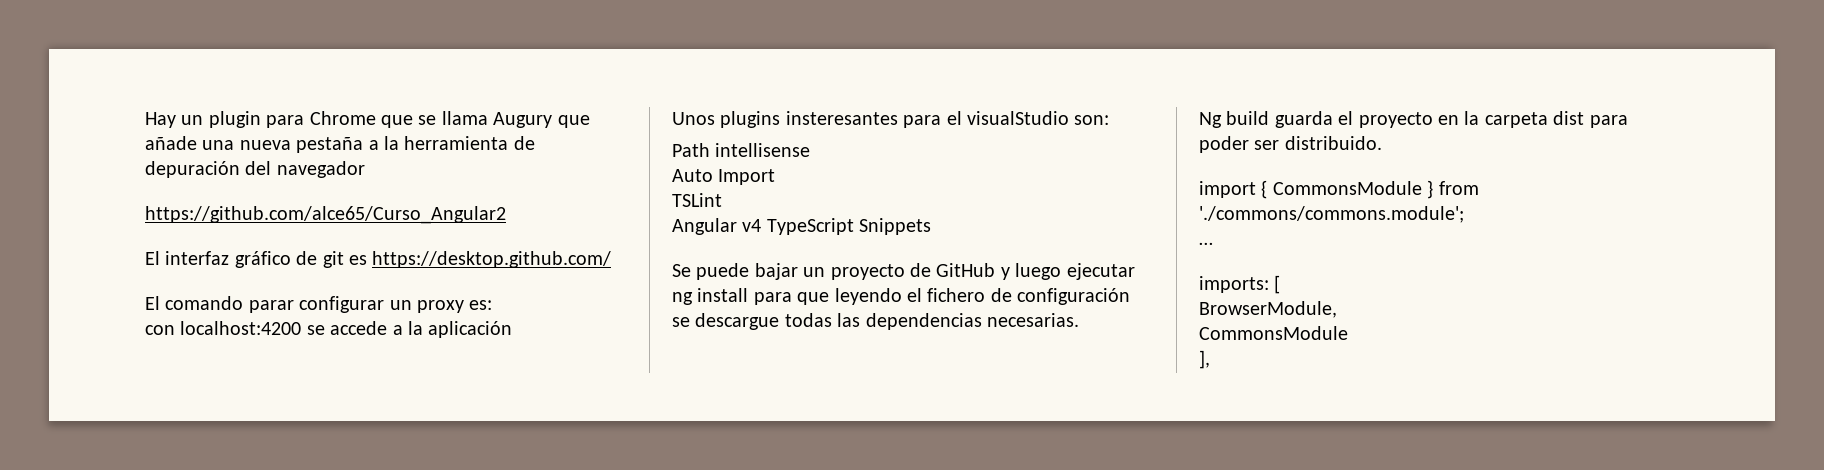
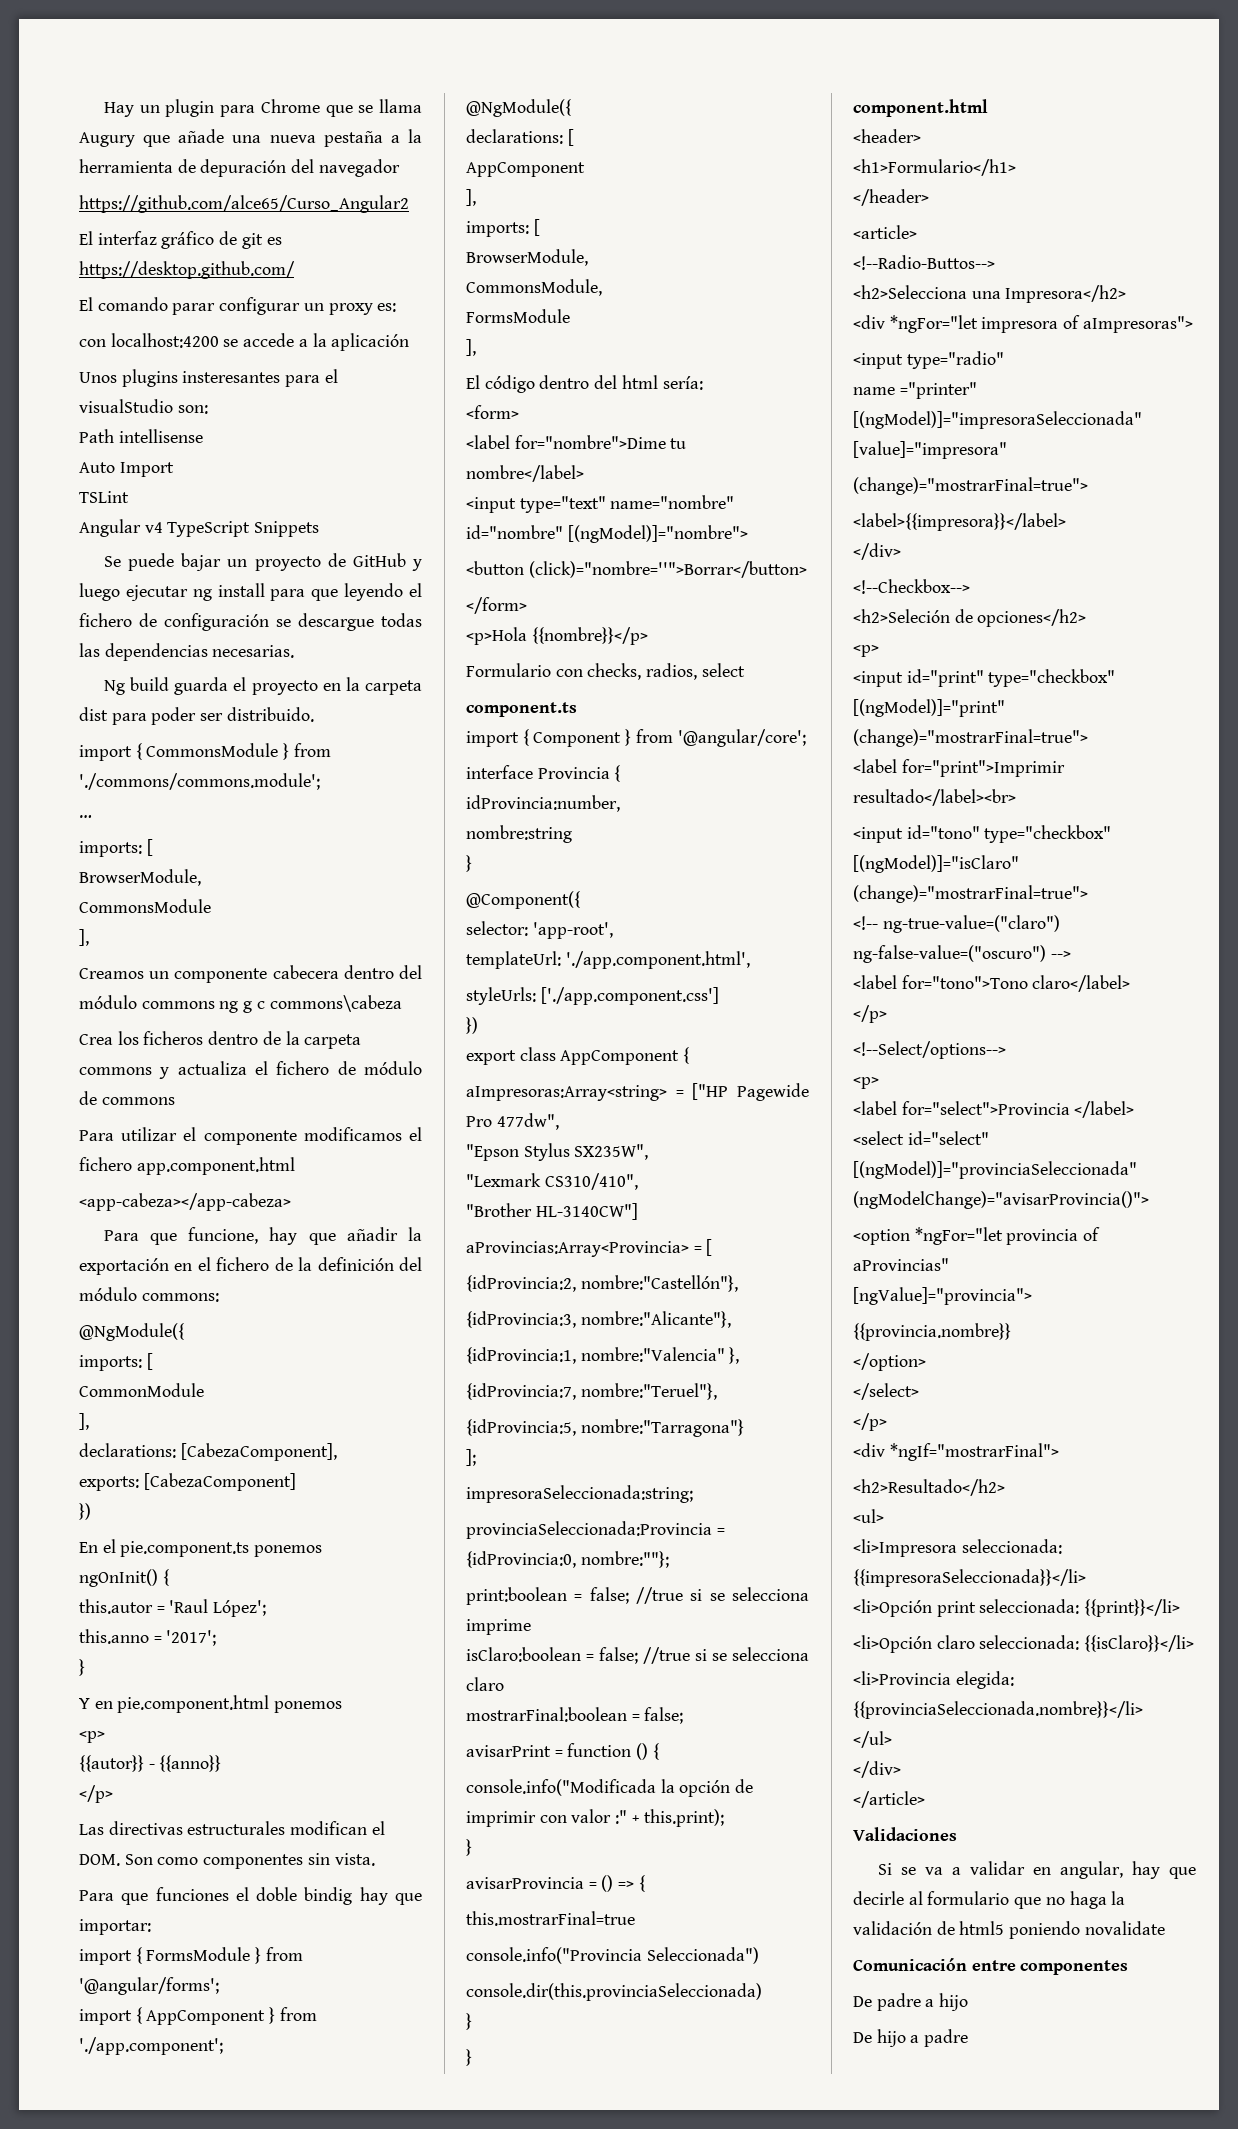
+ Creamos un componente cabecera dentro del módulo commons ng g c commons\cabeza
+ Crea los ficheros dentro de la carpeta commons y actualiza el fichero de módulo de commons
+ Para utilizar el componente modificamos el fichero app.component.html
+ <app-cabeza></app-cabeza>
+ Para que funcione, hay que añadir la exportación en el fichero de la definición del módulo commons:
+ @NgModule({
+ imports: [
+ CommonModule
+ ],
+ declarations: [CabezaComponent],
+ exports: [CabezaComponent]
+ })
+ En el pie.component.ts ponemos
+ ngOnInit() {
+ this.autor = 'Raul López';
+ this.anno = '2017';
+ }
+ Y en pie.component.html ponemos
+ <p>
+ {{autor}} - {{anno}}
+ </p>
+ Las directivas estructurales modifican el DOM. Son como componentes sin vista.
+ Para que funciones el doble bindig hay que importar:
+ import { FormsModule } from '@angular/forms';
+ import { AppComponent } from './app.component';
+ @NgModule({
+ declarations: [
+ AppComponent
+ ],
+ imports: [
+ BrowserModule,
+ CommonsModule,
+ FormsModule
+ ],
+ El código dentro del html sería:
+ <form>
+ <label for="nombre">Dime tu nombre</label>
+ <input type="text" name="nombre" id="nombre" [(ngModel)]="nombre">
+ <button (click)="nombre=''">Borrar</button>
+ </form>
+ <p>Hola {{nombre}}</p>
+ Formulario con checks, radios, select
+ component.ts
+ import { Component } from '@angular/core';
+ interface Provincia {
+ idProvincia:number,
+ nombre:string
+ }
+ @Component({
+ selector: 'app-root',
+ templateUrl: './app.component.html',
+ styleUrls: ['./app.component.css']
+ })
+ export class AppComponent {
+ aImpresoras:Array<string> = ["HP Pagewide Pro 477dw",
+ "Epson Stylus SX235W",
+ "Lexmark CS310/410",
+ "Brother HL-3140CW"]
+ aProvincias:Array<Provincia> = [
+ {idProvincia:2, nombre:"Castellón"},
+ {idProvincia:3, nombre:"Alicante"},
+ {idProvincia:1, nombre:"Valencia" },
+ {idProvincia:7, nombre:"Teruel"},
+ {idProvincia:5, nombre:"Tarragona"}
+ ];
+ impresoraSeleccionada:string;
+ provinciaSeleccionada:Provincia = {idProvincia:0, nombre:""};
+ print:boolean = false; //true si se selecciona imprime
+ isClaro:boolean = false; //true si se selecciona claro
+ mostrarFinal:boolean = false;
+ avisarPrint = function () {
+ console.info("Modificada la opción de imprimir con valor :" + this.print);
+ }
+ avisarProvincia = () => {
+ this.mostrarFinal=true
+ console.info("Provincia Seleccionada")
+ console.dir(this.provinciaSeleccionada)
+ }
+ }
+ component.html
+ <header>
+ <h1>Formulario</h1>
+ </header>
+ <article>
+ <!--Radio-Buttos-->
+ <h2>Selecciona una Impresora</h2>
+ <div *ngFor="let impresora of aImpresoras">
+ <input type="radio"
+ name ="printer" [(ngModel)]="impresoraSeleccionada" [value]="impresora"
+ (change)="mostrarFinal=true">
+ <label>{{impresora}}</label>
+ </div>
+ <!--Checkbox-->
+ <h2>Seleción de opciones</h2>
+ <p>
+ <input id="print" type="checkbox" [(ngModel)]="print" (change)="mostrarFinal=true">
+ <label for="print">Imprimir resultado</label><br>
+ <input id="tono" type="checkbox" [(ngModel)]="isClaro" (change)="mostrarFinal=true">
+ <!-- ng-true-value=("claro") ng-false-value=("oscuro") -->
+ <label for="tono">Tono claro</label>
+ </p>
+ <!--Select/options-->
+ <p>
+ <label for="select">Provincia </label>
+ <select id="select" [(ngModel)]="provinciaSeleccionada" (ngModelChange)="avisarProvincia()">
+ <option *ngFor="let provincia of aProvincias"
+ [ngValue]="provincia">
+ {{provincia.nombre}}
+ </option>
+ </select>
+ </p>
+ <div *ngIf="mostrarFinal">
+ <h2>Resultado</h2>
+ <ul>
+ <li>Impresora seleccionada: {{impresoraSeleccionada}}</li>
+ <li>Opción print seleccionada: {{print}}</li>
+ <li>Opción claro seleccionada: {{isClaro}}</li>
+ <li>Provincia elegida: {{provinciaSeleccionada.nombre}}</li>
+ </ul>
+ </div>
+ </article>
+ Validaciones
+ Si se va a validar en angular, hay que decirle al formulario que no haga la validación de html5 poniendo novalidate
+ Comunicación entre componentes
+ De padre a hijo
+ De hijo a padre

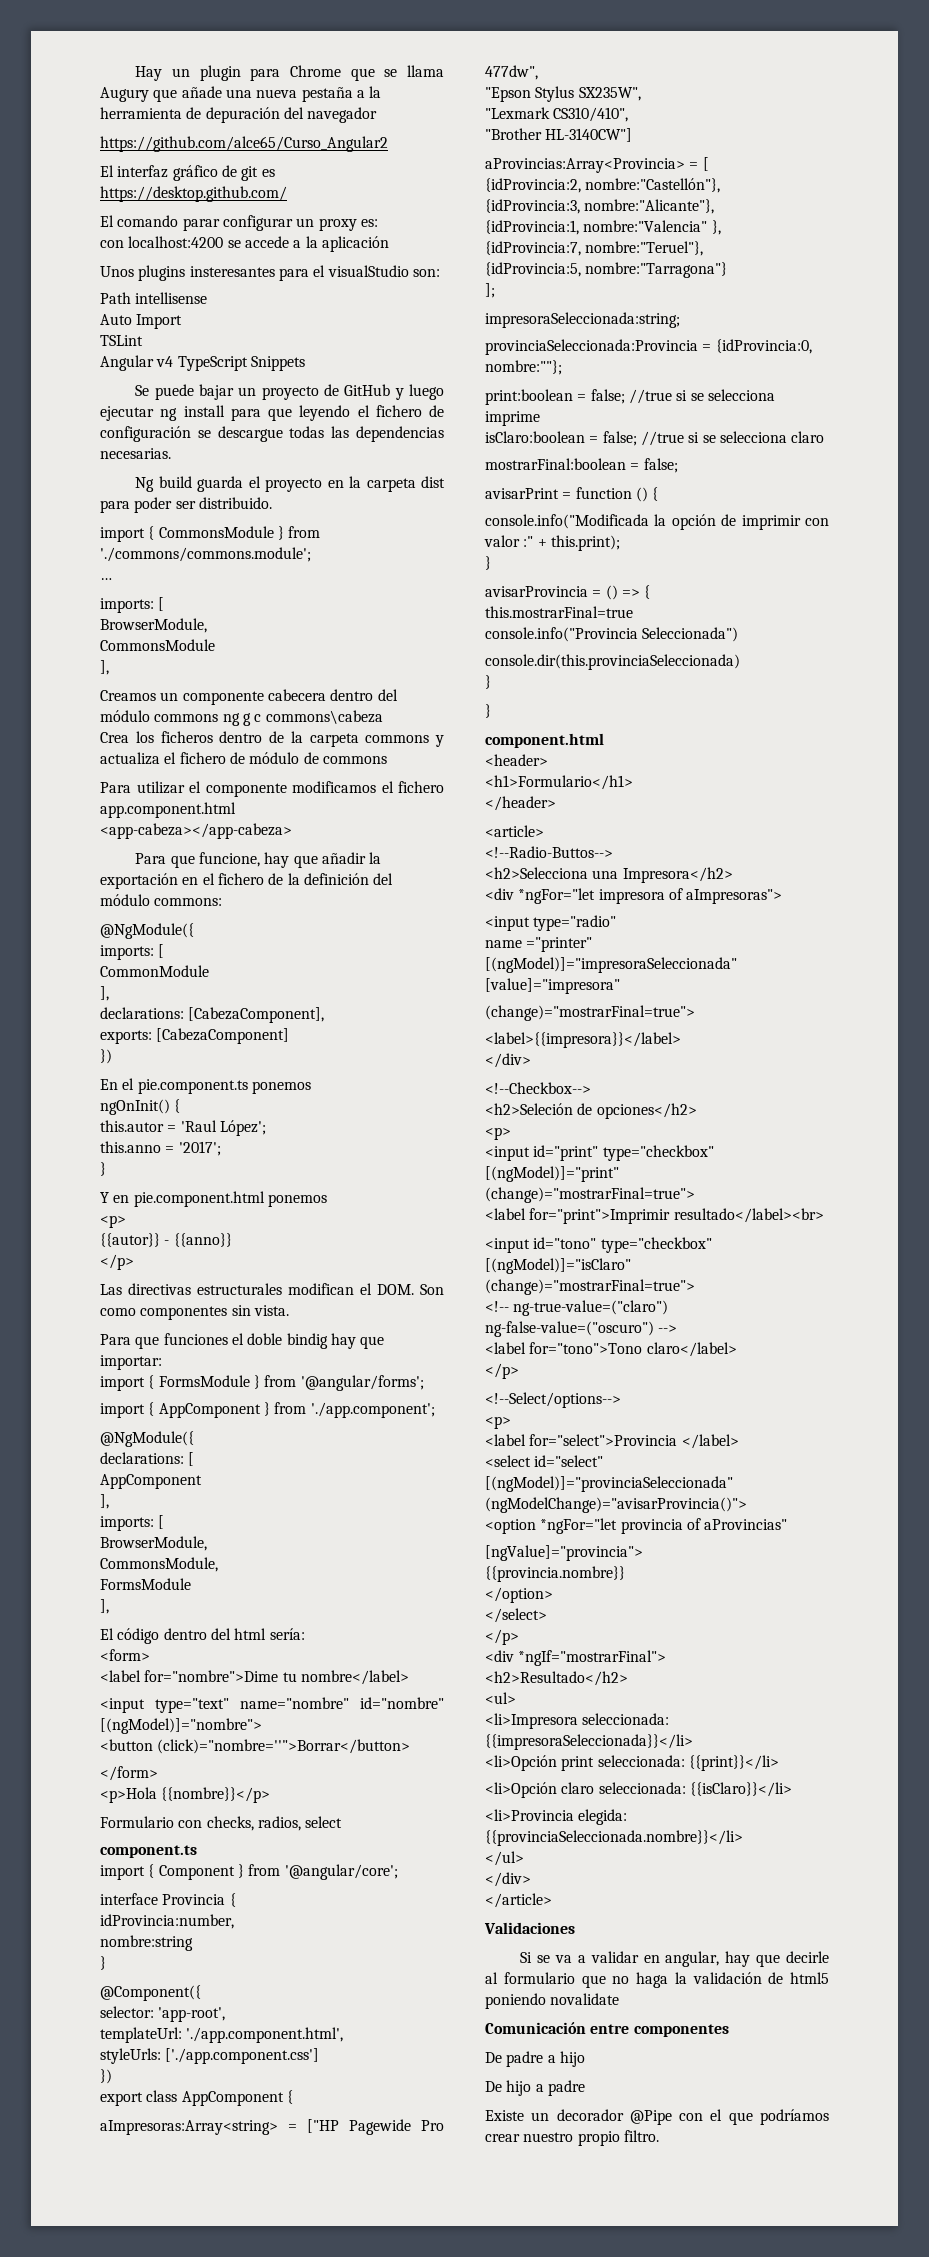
+ Existe un decorador @Pipe con el que podríamos crear nuestro propio filtro.

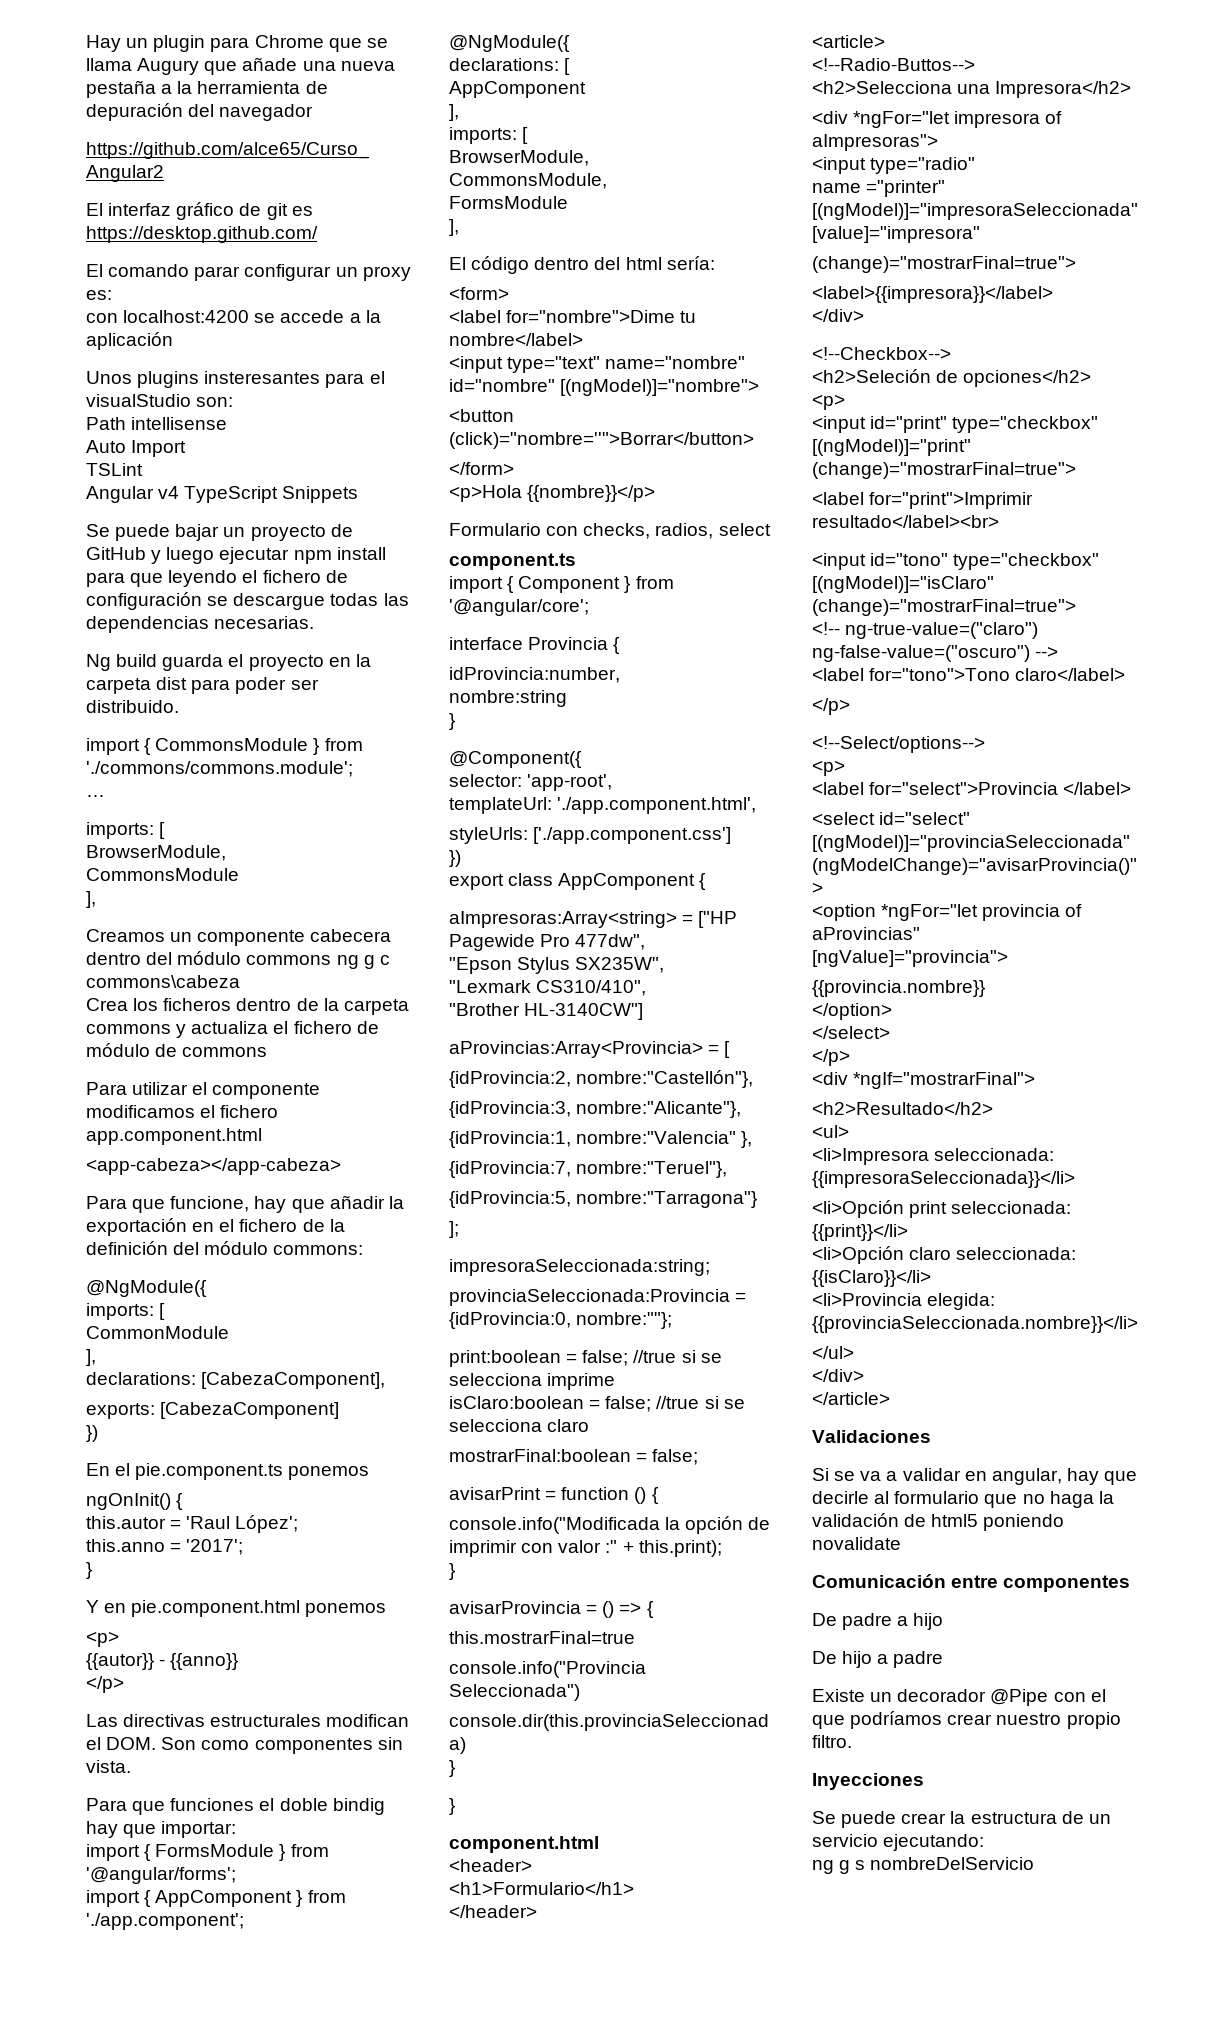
- Se puede bajar un proyecto de GitHub y luego ejecutar ng install para que leyendo el fichero de configuración se descargue todas las dependencias necesarias.
+ Se puede bajar un proyecto de GitHub y luego ejecutar npm install para que leyendo el fichero de configuración se descargue todas las dependencias necesarias.
+ Inyecciones
+ Se puede crear la estructura de un servicio ejecutando:
+ ng g s nombreDelServicio

